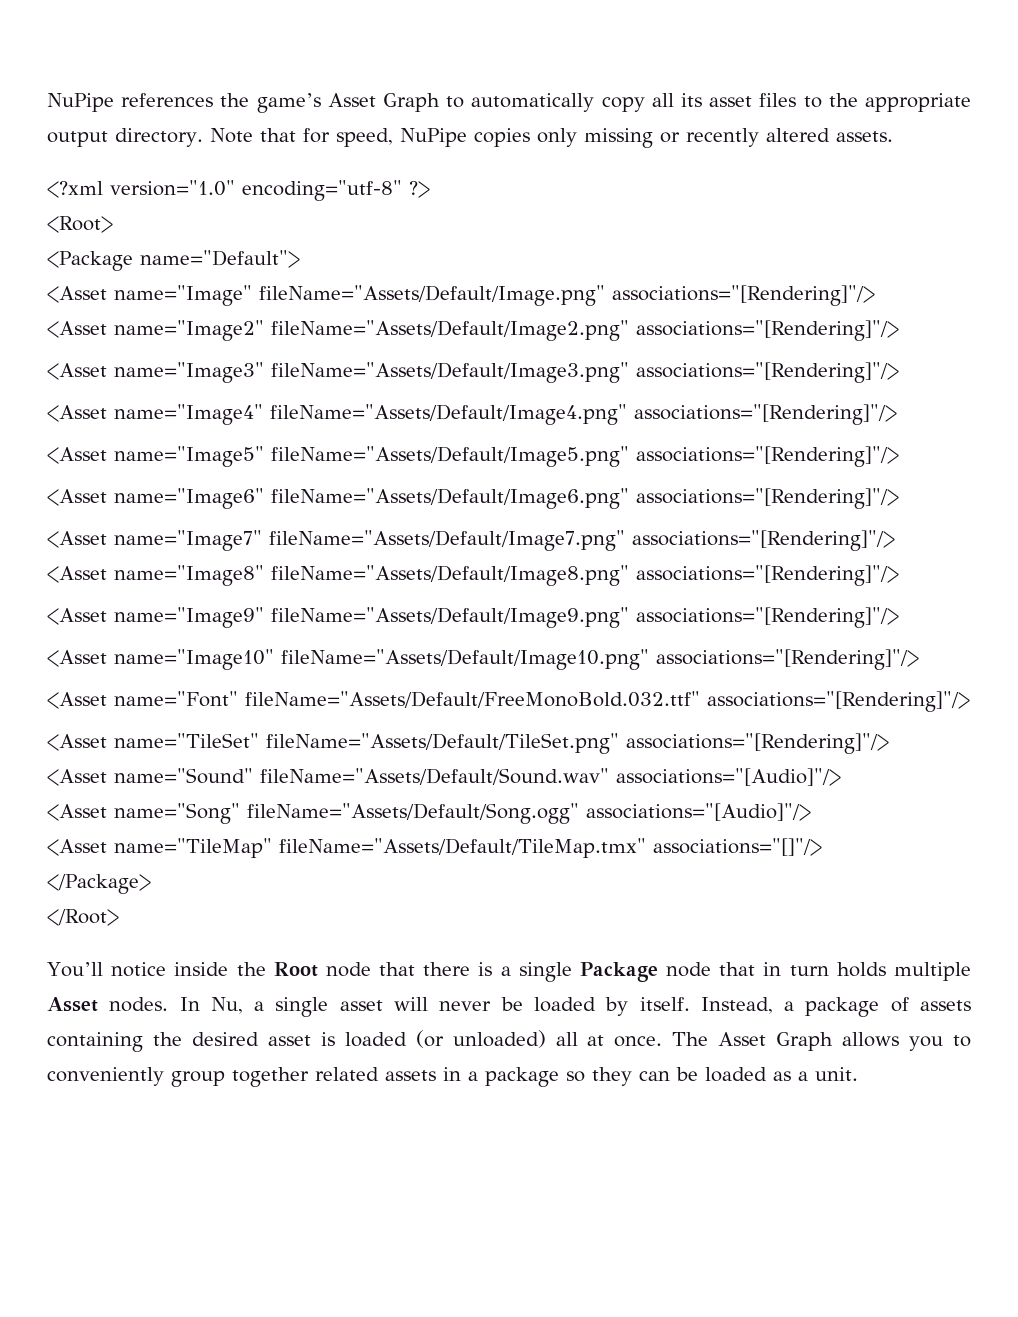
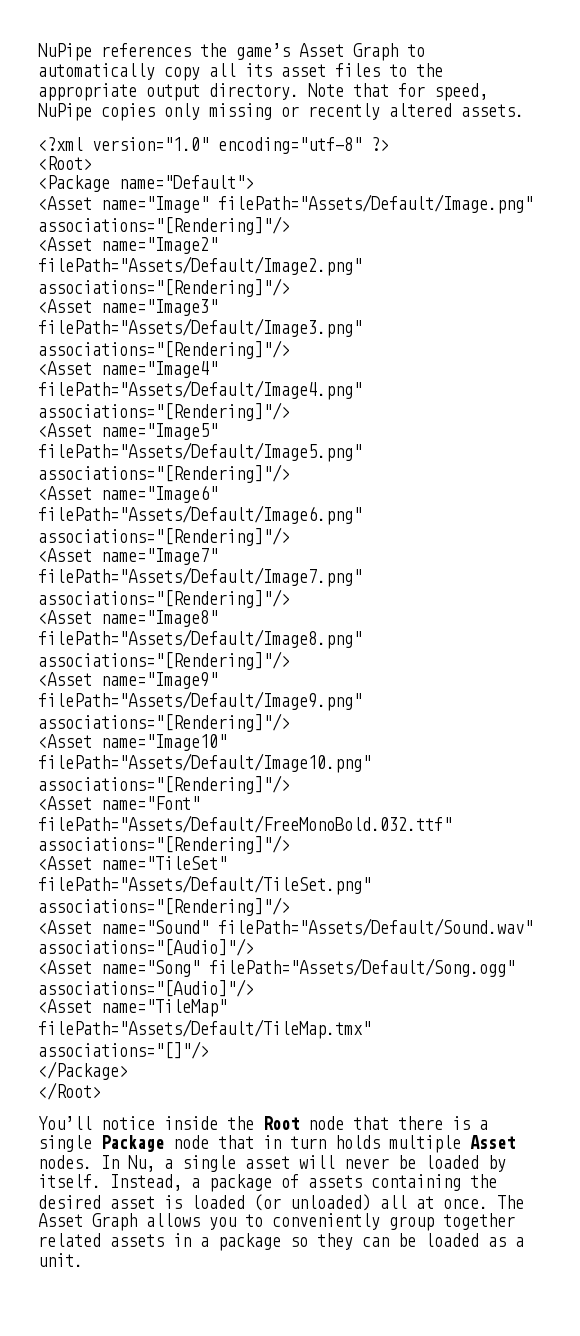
- <Asset name="Image" fileName="Assets/Default/Image.png" associations="[Rendering]"/>
+ <Asset name="Image" filePath="Assets/Default/Image.png" associations="[Rendering]"/>
- <Asset name="Image2" fileName="Assets/Default/Image2.png" associations="[Rendering]"/>
+ <Asset name="Image2" filePath="Assets/Default/Image2.png" associations="[Rendering]"/>
- <Asset name="Image3" fileName="Assets/Default/Image3.png" associations="[Rendering]"/>
+ <Asset name="Image3" filePath="Assets/Default/Image3.png" associations="[Rendering]"/>
- <Asset name="Image4" fileName="Assets/Default/Image4.png" associations="[Rendering]"/>
+ <Asset name="Image4" filePath="Assets/Default/Image4.png" associations="[Rendering]"/>
- <Asset name="Image5" fileName="Assets/Default/Image5.png" associations="[Rendering]"/>
+ <Asset name="Image5" filePath="Assets/Default/Image5.png" associations="[Rendering]"/>
- <Asset name="Image6" fileName="Assets/Default/Image6.png" associations="[Rendering]"/>
+ <Asset name="Image6" filePath="Assets/Default/Image6.png" associations="[Rendering]"/>
- <Asset name="Image7" fileName="Assets/Default/Image7.png" associations="[Rendering]"/>
+ <Asset name="Image7" filePath="Assets/Default/Image7.png" associations="[Rendering]"/>
- <Asset name="Image8" fileName="Assets/Default/Image8.png" associations="[Rendering]"/>
+ <Asset name="Image8" filePath="Assets/Default/Image8.png" associations="[Rendering]"/>
- <Asset name="Image9" fileName="Assets/Default/Image9.png" associations="[Rendering]"/>
+ <Asset name="Image9" filePath="Assets/Default/Image9.png" associations="[Rendering]"/>
- <Asset name="Image10" fileName="Assets/Default/Image10.png" associations="[Rendering]"/>
+ <Asset name="Image10" filePath="Assets/Default/Image10.png" associations="[Rendering]"/>
- <Asset name="Font" fileName="Assets/Default/FreeMonoBold.032.ttf" associations="[Rendering]"/>
+ <Asset name="Font" filePath="Assets/Default/FreeMonoBold.032.ttf" associations="[Rendering]"/>
- <Asset name="TileSet" fileName="Assets/Default/TileSet.png" associations="[Rendering]"/>
+ <Asset name="TileSet" filePath="Assets/Default/TileSet.png" associations="[Rendering]"/>
- <Asset name="Sound" fileName="Assets/Default/Sound.wav" associations="[Audio]"/>
+ <Asset name="Sound" filePath="Assets/Default/Sound.wav" associations="[Audio]"/>
- <Asset name="Song" fileName="Assets/Default/Song.ogg" associations="[Audio]"/>
+ <Asset name="Song" filePath="Assets/Default/Song.ogg" associations="[Audio]"/>
- <Asset name="TileMap" fileName="Assets/Default/TileMap.tmx" associations="[]"/>
+ <Asset name="TileMap" filePath="Assets/Default/TileMap.tmx" associations="[]"/>

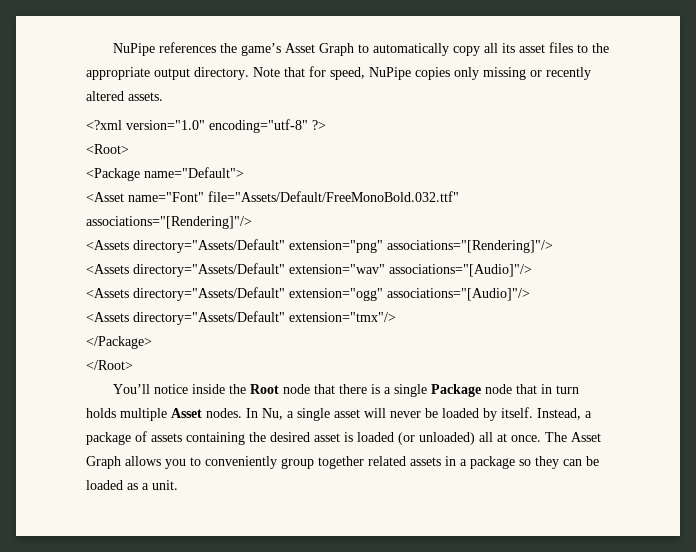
- <Asset name="Image" filePath="Assets/Default/Image.png" associations="[Rendering]"/>
- <Asset name="Image2" filePath="Assets/Default/Image2.png" associations="[Rendering]"/>
- <Asset name="Image3" filePath="Assets/Default/Image3.png" associations="[Rendering]"/>
- <Asset name="Image4" filePath="Assets/Default/Image4.png" associations="[Rendering]"/>
- <Asset name="Image5" filePath="Assets/Default/Image5.png" associations="[Rendering]"/>
- <Asset name="Image6" filePath="Assets/Default/Image6.png" associations="[Rendering]"/>
- <Asset name="Image7" filePath="Assets/Default/Image7.png" associations="[Rendering]"/>
- <Asset name="Image8" filePath="Assets/Default/Image8.png" associations="[Rendering]"/>
- <Asset name="Image9" filePath="Assets/Default/Image9.png" associations="[Rendering]"/>
- <Asset name="Image10" filePath="Assets/Default/Image10.png" associations="[Rendering]"/>
- <Asset name="Font" filePath="Assets/Default/FreeMonoBold.032.ttf" associations="[Rendering]"/>
- <Asset name="TileSet" filePath="Assets/Default/TileSet.png" associations="[Rendering]"/>
- <Asset name="Sound" filePath="Assets/Default/Sound.wav" associations="[Audio]"/>
- <Asset name="Song" filePath="Assets/Default/Song.ogg" associations="[Audio]"/>
- <Asset name="TileMap" filePath="Assets/Default/TileMap.tmx" associations="[]"/>
+ <Asset name="Font" file="Assets/Default/FreeMonoBold.032.ttf" associations="[Rendering]"/>
+ <Assets directory="Assets/Default" extension="png" associations="[Rendering]"/>
+ <Assets directory="Assets/Default" extension="wav" associations="[Audio]"/>
+ <Assets directory="Assets/Default" extension="ogg" associations="[Audio]"/>
+ <Assets directory="Assets/Default" extension="tmx"/>

